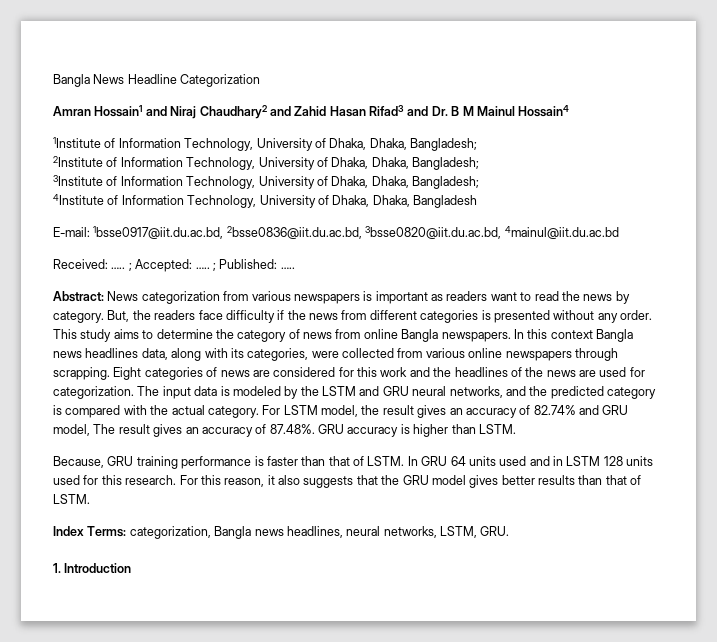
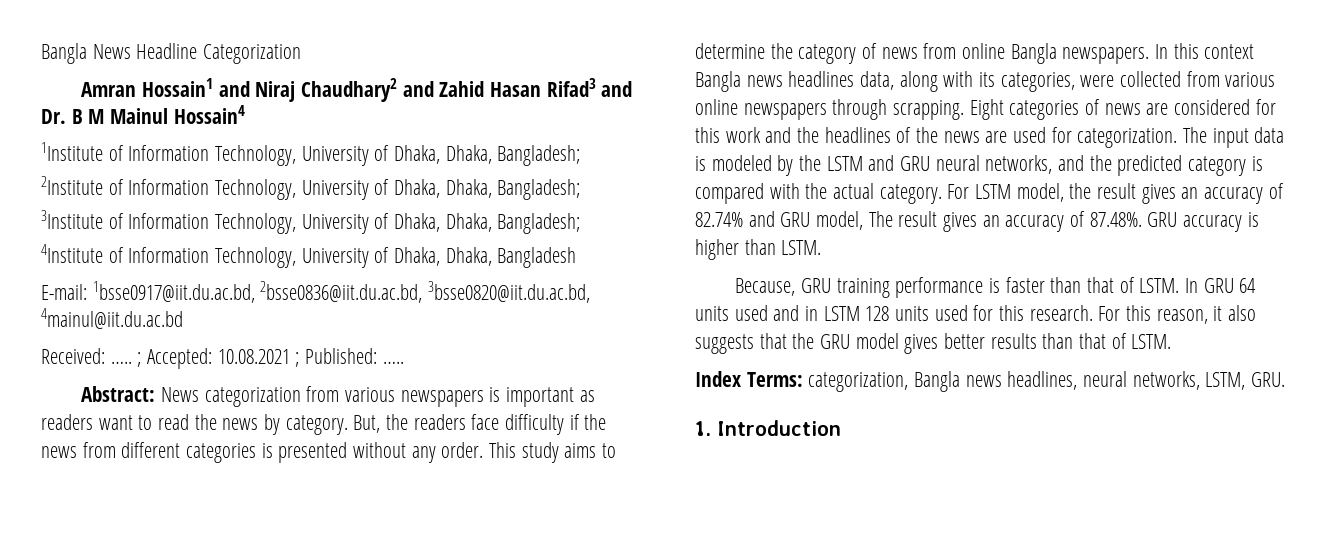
- Received: ….. ; Accepted: ….. ; Published: …..
+ Received: ….. ; Accepted: 10.08.2021 ; Published: …..

